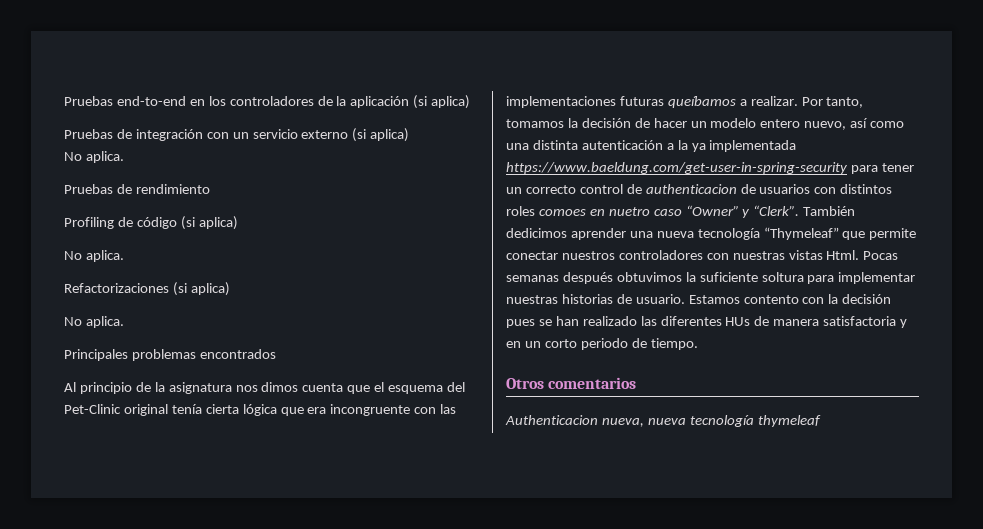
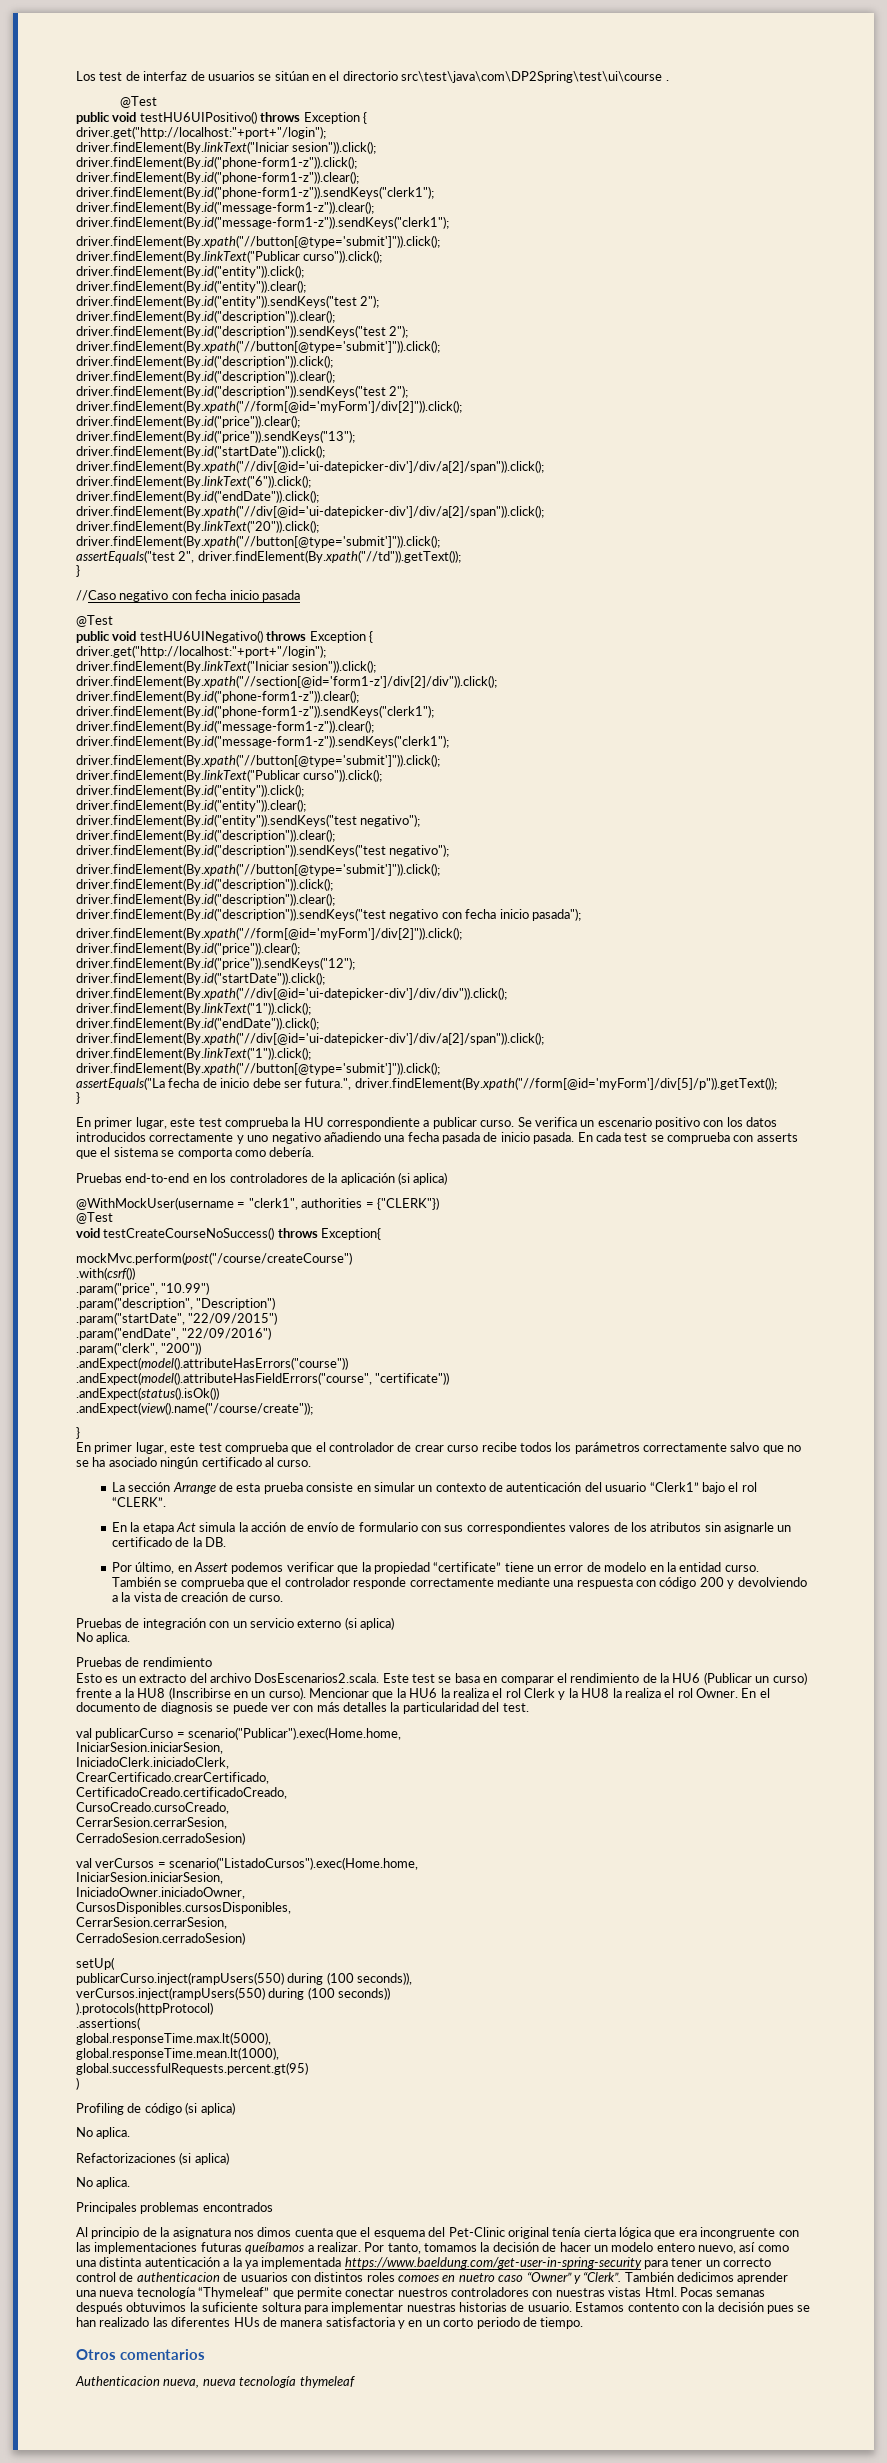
+ Los test de interfaz de usuarios se sitúan en el directorio src\test\java\com\DP2Spring\test\ui\course .
+ @Test
+ public void testHU6UIPositivo() throws Exception {
+ driver.get("http://localhost:"+port+"/login");
+ driver.findElement(By.linkText("Iniciar sesion")).click();
+ driver.findElement(By.id("phone-form1-z")).click();
+ driver.findElement(By.id("phone-form1-z")).clear();
+ driver.findElement(By.id("phone-form1-z")).sendKeys("clerk1");
+ driver.findElement(By.id("message-form1-z")).clear();
+ driver.findElement(By.id("message-form1-z")).sendKeys("clerk1");
+ driver.findElement(By.xpath("//button[@type='submit']")).click();
+ driver.findElement(By.linkText("Publicar curso")).click();
+ driver.findElement(By.id("entity")).click();
+ driver.findElement(By.id("entity")).clear();
+ driver.findElement(By.id("entity")).sendKeys("test 2");
+ driver.findElement(By.id("description")).clear();
+ driver.findElement(By.id("description")).sendKeys("test 2");
+ driver.findElement(By.xpath("//button[@type='submit']")).click();
+ driver.findElement(By.id("description")).click();
+ driver.findElement(By.id("description")).clear();
+ driver.findElement(By.id("description")).sendKeys("test 2");
+ driver.findElement(By.xpath("//form[@id='myForm']/div[2]")).click();
+ driver.findElement(By.id("price")).clear();
+ driver.findElement(By.id("price")).sendKeys("13");
+ driver.findElement(By.id("startDate")).click();
+ driver.findElement(By.xpath("//div[@id='ui-datepicker-div']/div/a[2]/span")).click();
+ driver.findElement(By.linkText("6")).click();
+ driver.findElement(By.id("endDate")).click();
+ driver.findElement(By.xpath("//div[@id='ui-datepicker-div']/div/a[2]/span")).click();
+ driver.findElement(By.linkText("20")).click();
+ driver.findElement(By.xpath("//button[@type='submit']")).click();
+ assertEquals("test 2", driver.findElement(By.xpath("//td")).getText());
+ }
+ //Caso negativo con fecha inicio pasada
+ @Test
+ public void testHU6UINegativo() throws Exception {
+ driver.get("http://localhost:"+port+"/login");
+ driver.findElement(By.linkText("Iniciar sesion")).click();
+ driver.findElement(By.xpath("//section[@id='form1-z']/div[2]/div")).click();
+ driver.findElement(By.id("phone-form1-z")).clear();
+ driver.findElement(By.id("phone-form1-z")).sendKeys("clerk1");
+ driver.findElement(By.id("message-form1-z")).clear();
+ driver.findElement(By.id("message-form1-z")).sendKeys("clerk1");
+ driver.findElement(By.xpath("//button[@type='submit']")).click();
+ driver.findElement(By.linkText("Publicar curso")).click();
+ driver.findElement(By.id("entity")).click();
+ driver.findElement(By.id("entity")).clear();
+ driver.findElement(By.id("entity")).sendKeys("test negativo");
+ driver.findElement(By.id("description")).clear();
+ driver.findElement(By.id("description")).sendKeys("test negativo");
+ driver.findElement(By.xpath("//button[@type='submit']")).click();
+ driver.findElement(By.id("description")).click();
+ driver.findElement(By.id("description")).clear();
+ driver.findElement(By.id("description")).sendKeys("test negativo con fecha inicio pasada");
+ driver.findElement(By.xpath("//form[@id='myForm']/div[2]")).click();
+ driver.findElement(By.id("price")).clear();
+ driver.findElement(By.id("price")).sendKeys("12");
+ driver.findElement(By.id("startDate")).click();
+ driver.findElement(By.xpath("//div[@id='ui-datepicker-div']/div/div")).click();
+ driver.findElement(By.linkText("1")).click();
+ driver.findElement(By.id("endDate")).click();
+ driver.findElement(By.xpath("//div[@id='ui-datepicker-div']/div/a[2]/span")).click();
+ driver.findElement(By.linkText("1")).click();
+ driver.findElement(By.xpath("//button[@type='submit']")).click();
+ assertEquals("La fecha de inicio debe ser futura.", driver.findElement(By.xpath("//form[@id='myForm']/div[5]/p")).getText());
+ }
+ En primer lugar, este test comprueba la HU correspondiente a publicar curso. Se verifica un escenario positivo con los datos introducidos correctamente y uno negativo añadiendo una fecha pasada de inicio pasada. En cada test se comprueba con asserts que el sistema se comporta como debería.
+ @WithMockUser(username = "clerk1", authorities = {"CLERK"})
+ @Test
+ void testCreateCourseNoSuccess() throws Exception{
+ mockMvc.perform(post("/course/createCourse")
+ .with(csrf())
+ .param("price", "10.99")
+ .param("description", "Description")
+ .param("startDate", "22/09/2015")
+ .param("endDate", "22/09/2016")
+ .param("clerk", "200"))
+ .andExpect(model().attributeHasErrors("course"))
+ .andExpect(model().attributeHasFieldErrors("course", "certificate"))
+ .andExpect(status().isOk())
+ .andExpect(view().name("/course/create"));
+ }
+ En primer lugar, este test comprueba que el controlador de crear curso recibe todos los parámetros correctamente salvo que no se ha asociado ningún certificado al curso.
+ La sección Arrange de esta prueba consiste en simular un contexto de autenticación del usuario “Clerk1” bajo el rol “CLERK”.
+ En la etapa Act simula la acción de envío de formulario con sus correspondientes valores de los atributos sin asignarle un certificado de la DB.
+ Por último, en Assert podemos verificar que la propiedad “certificate” tiene un error de modelo en la entidad curso. También se comprueba que el controlador responde correctamente mediante una respuesta con código 200 y devolviendo a la vista de creación de curso.
+ Esto es un extracto del archivo DosEscenarios2.scala. Este test se basa en comparar el rendimiento de la HU6 (Publicar un curso) frente a la HU8 (Inscribirse en un curso). Mencionar que la HU6 la realiza el rol Clerk y la HU8 la realiza el rol Owner. En el documento de diagnosis se puede ver con más detalles la particularidad del test.
+ val publicarCurso = scenario("Publicar").exec(Home.home,
+ IniciarSesion.iniciarSesion,
+ IniciadoClerk.iniciadoClerk,
+ CrearCertificado.crearCertificado,
+ CertificadoCreado.certificadoCreado,
+ CursoCreado.cursoCreado,
+ CerrarSesion.cerrarSesion,
+ CerradoSesion.cerradoSesion)
+ val verCursos = scenario("ListadoCursos").exec(Home.home,
+ IniciarSesion.iniciarSesion,
+ IniciadoOwner.iniciadoOwner,
+ CursosDisponibles.cursosDisponibles,
+ CerrarSesion.cerrarSesion,
+ CerradoSesion.cerradoSesion)
+ setUp(
+ publicarCurso.inject(rampUsers(550) during (100 seconds)),
+ verCursos.inject(rampUsers(550) during (100 seconds))
+ ).protocols(httpProtocol)
+ .assertions(
+ global.responseTime.max.lt(5000),
+ global.responseTime.mean.lt(1000),
+ global.successfulRequests.percent.gt(95)
+ )

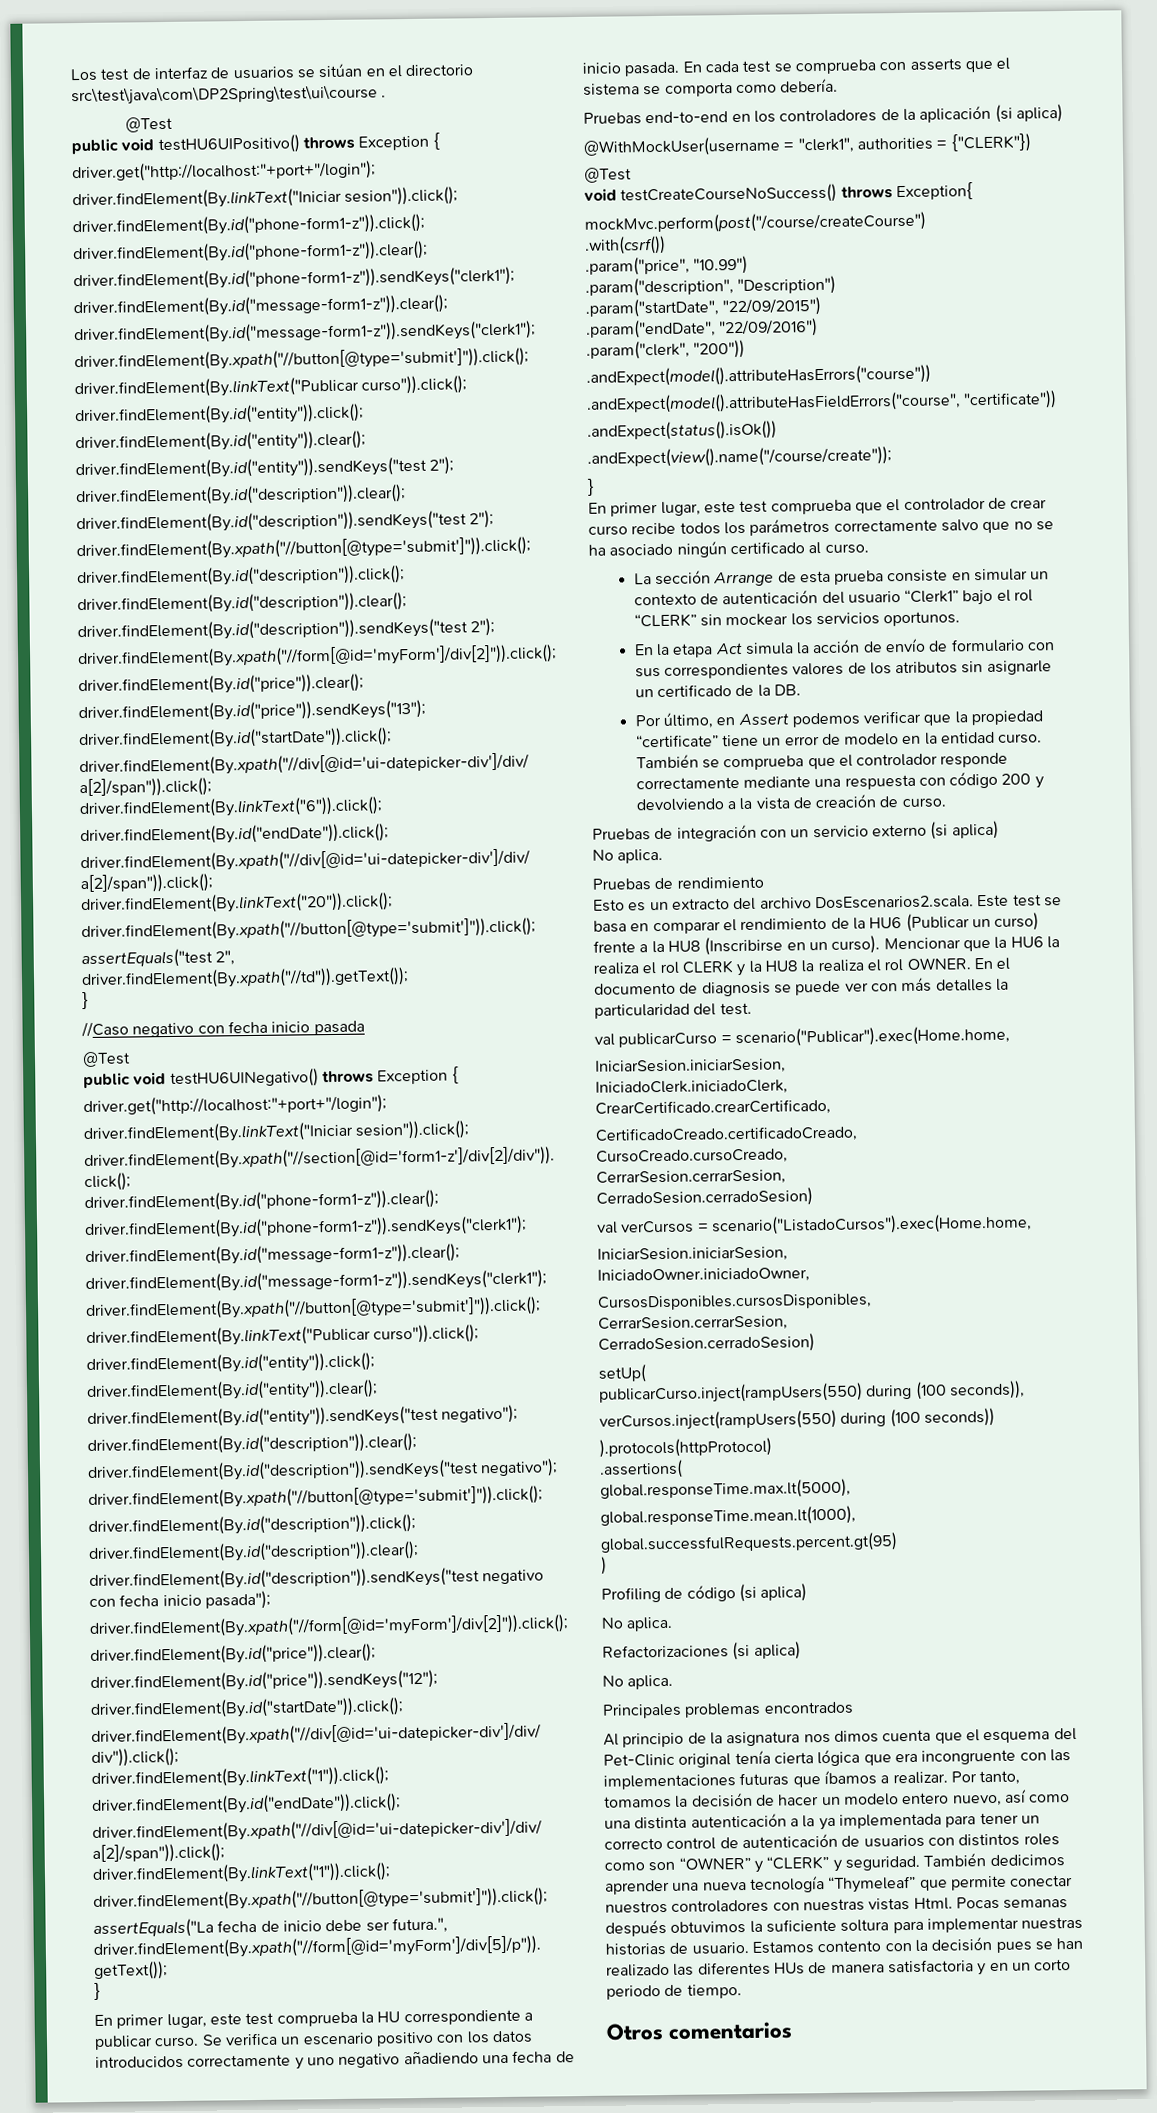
- Se verifica un escenario positivo con los datos introducidos correctamente y uno negativo añadiendo una fecha pasada de inicio pasada.
+ Se verifica un escenario positivo con los datos introducidos correctamente y uno negativo añadiendo una fecha de inicio pasada.
- La sección Arrange de esta prueba consiste en simular un contexto de autenticación del usuario “Clerk1” bajo el rol “CLERK”.
+ La sección Arrange de esta prueba consiste en simular un contexto de autenticación del usuario “Clerk1” bajo el rol “CLERK” sin mockear los servicios oportunos.
- Mencionar que la HU6 la realiza el rol Clerk y la HU8 la realiza el rol Owner.
+ Mencionar que la HU6 la realiza el rol CLERK y la HU8 la realiza el rol OWNER.
- Al principio de la asignatura nos dimos cuenta que el esquema del Pet-Clinic original tenía cierta lógica que era incongruente con las implementaciones futuras queíbamos a realizar.
+ Al principio de la asignatura nos dimos cuenta que el esquema del Pet-Clinic original tenía cierta lógica que era incongruente con las implementaciones futuras que íbamos a realizar.
- Por tanto, tomamos la decisión de hacer un modelo entero nuevo, así como una distinta autenticación a la ya implementada https://www.baeldung.com/get-user-in-spring-security para tener un correcto control de authenticacion de usuarios con distintos roles comoes en nuetro caso “Owner” y “Clerk”.
+ Por tanto, tomamos la decisión de hacer un modelo entero nuevo, así como una distinta autenticación a la ya implementada para tener un correcto control de autenticación de usuarios con distintos roles como son “OWNER” y “CLERK” y seguridad.
- Authenticacion nueva, nueva tecnología thymeleaf

